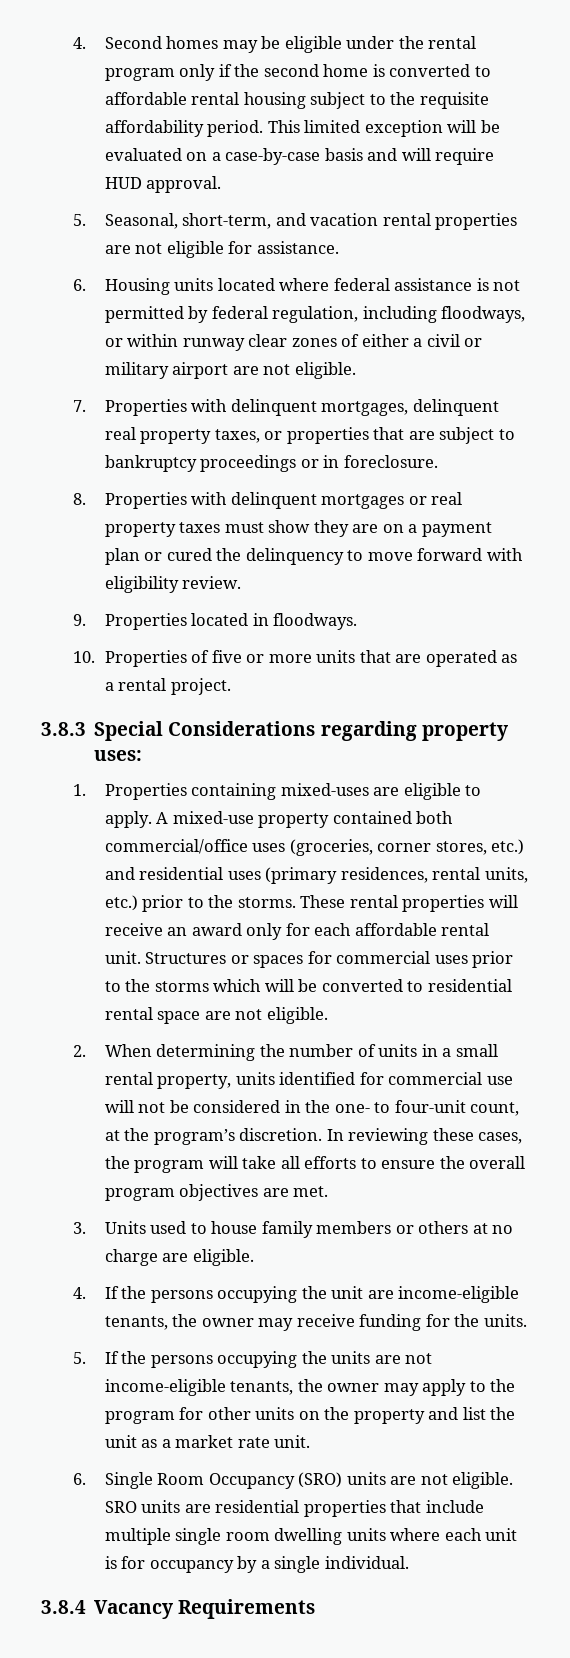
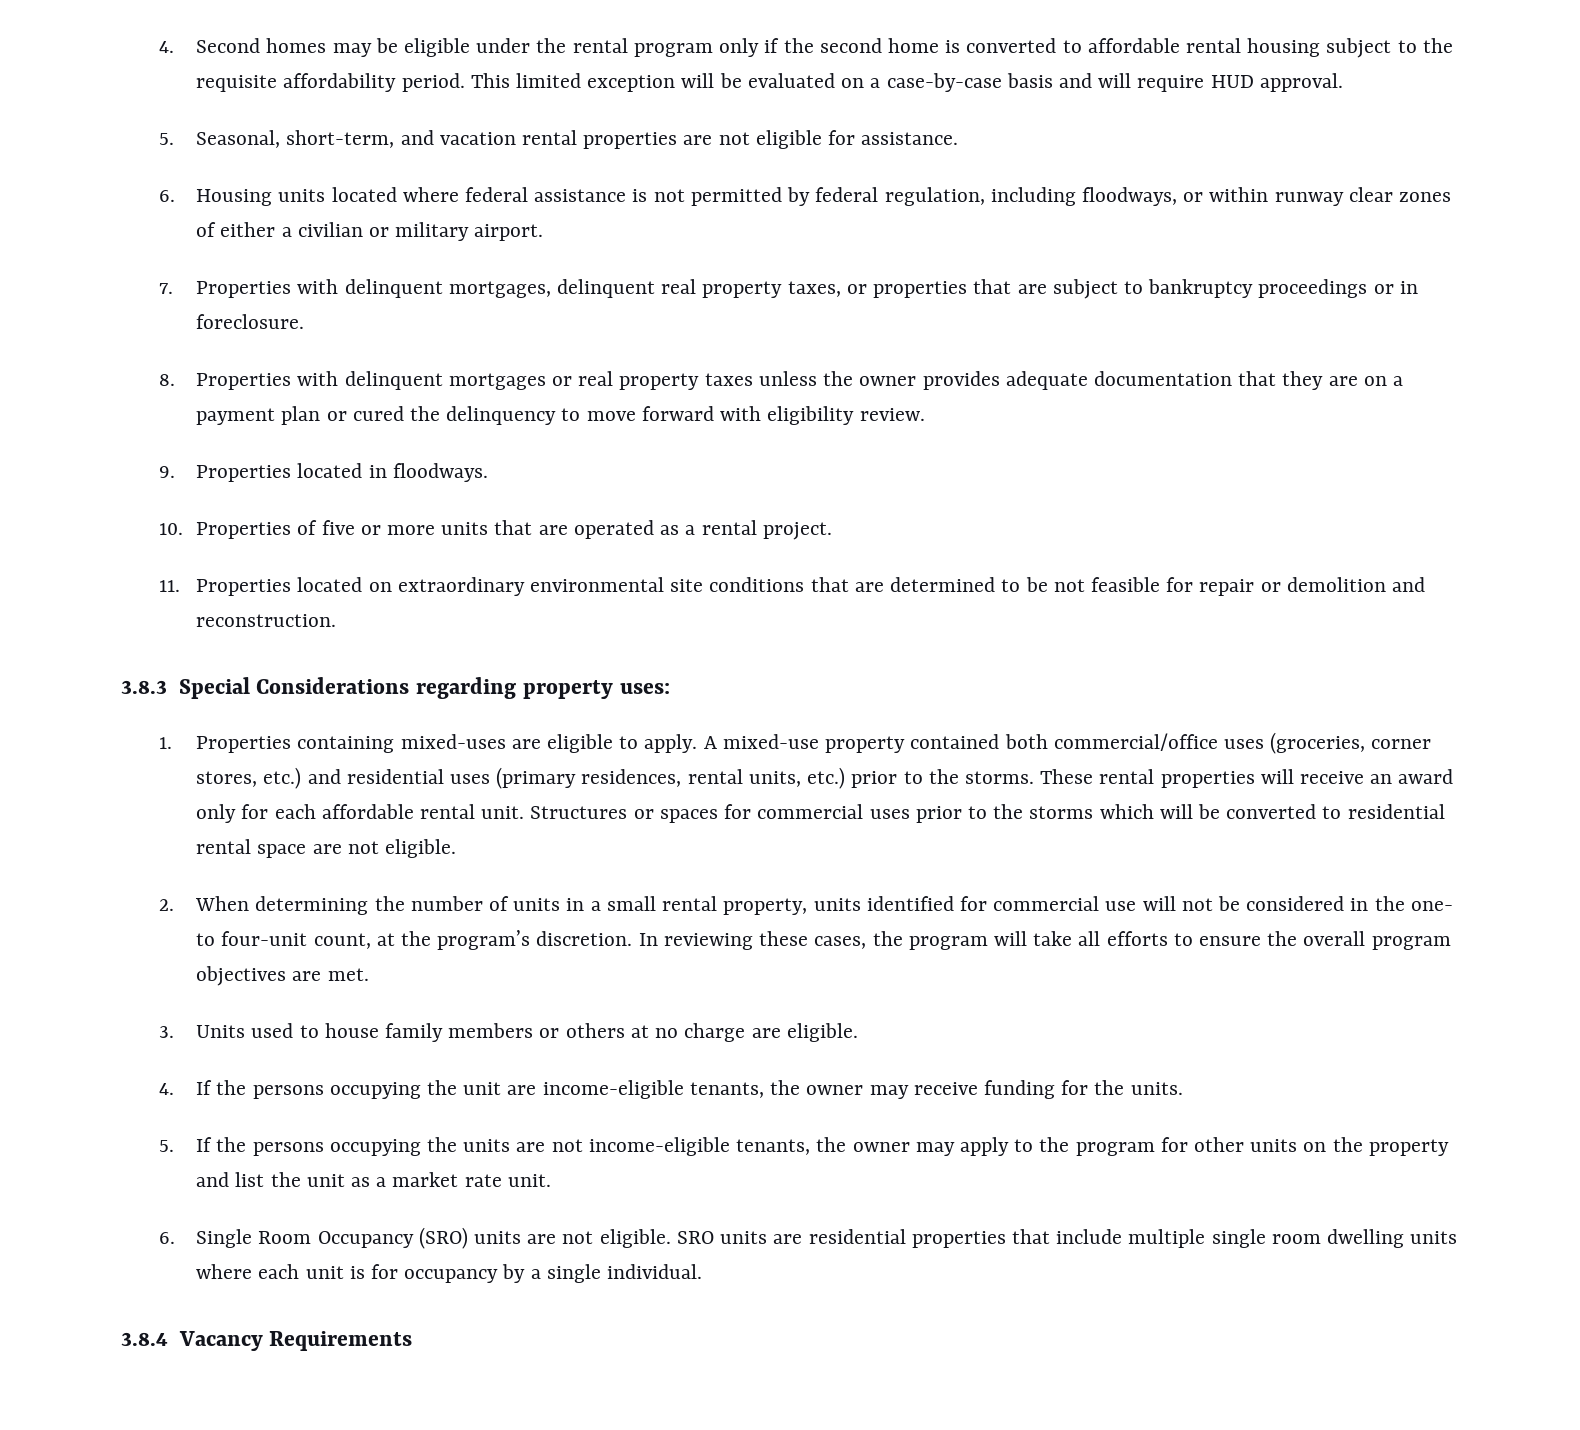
- 6. Housing units located where federal assistance is not permitted by federal regulation, including floodways, or within runway clear zones of either a civil or military airport are not eligible.
+ 6. Housing units located where federal assistance is not permitted by federal regulation, including floodways, or within runway clear zones of either a civilian or military airport.
- 8. Properties with delinquent mortgages or real property taxes must show they are on a payment plan or cured the delinquency to move forward with eligibility review.
+ 8. Properties with delinquent mortgages or real property taxes unless the owner provides adequate documentation that they are on a payment plan or cured the delinquency to move forward with eligibility review.
+ 11. Properties located on extraordinary environmental site conditions that are determined to be not feasible for repair or demolition and reconstruction.

